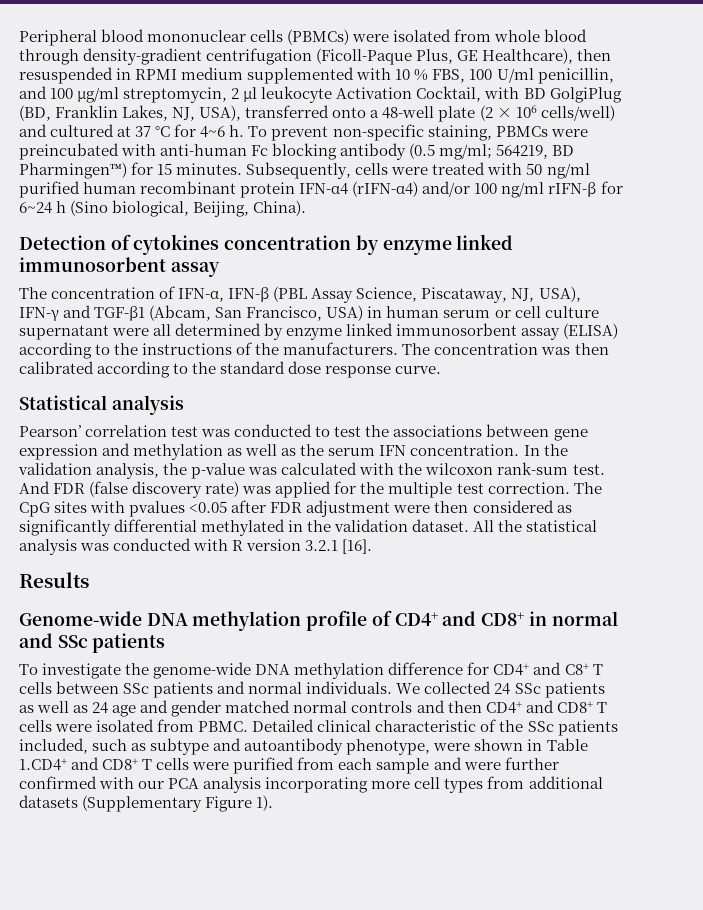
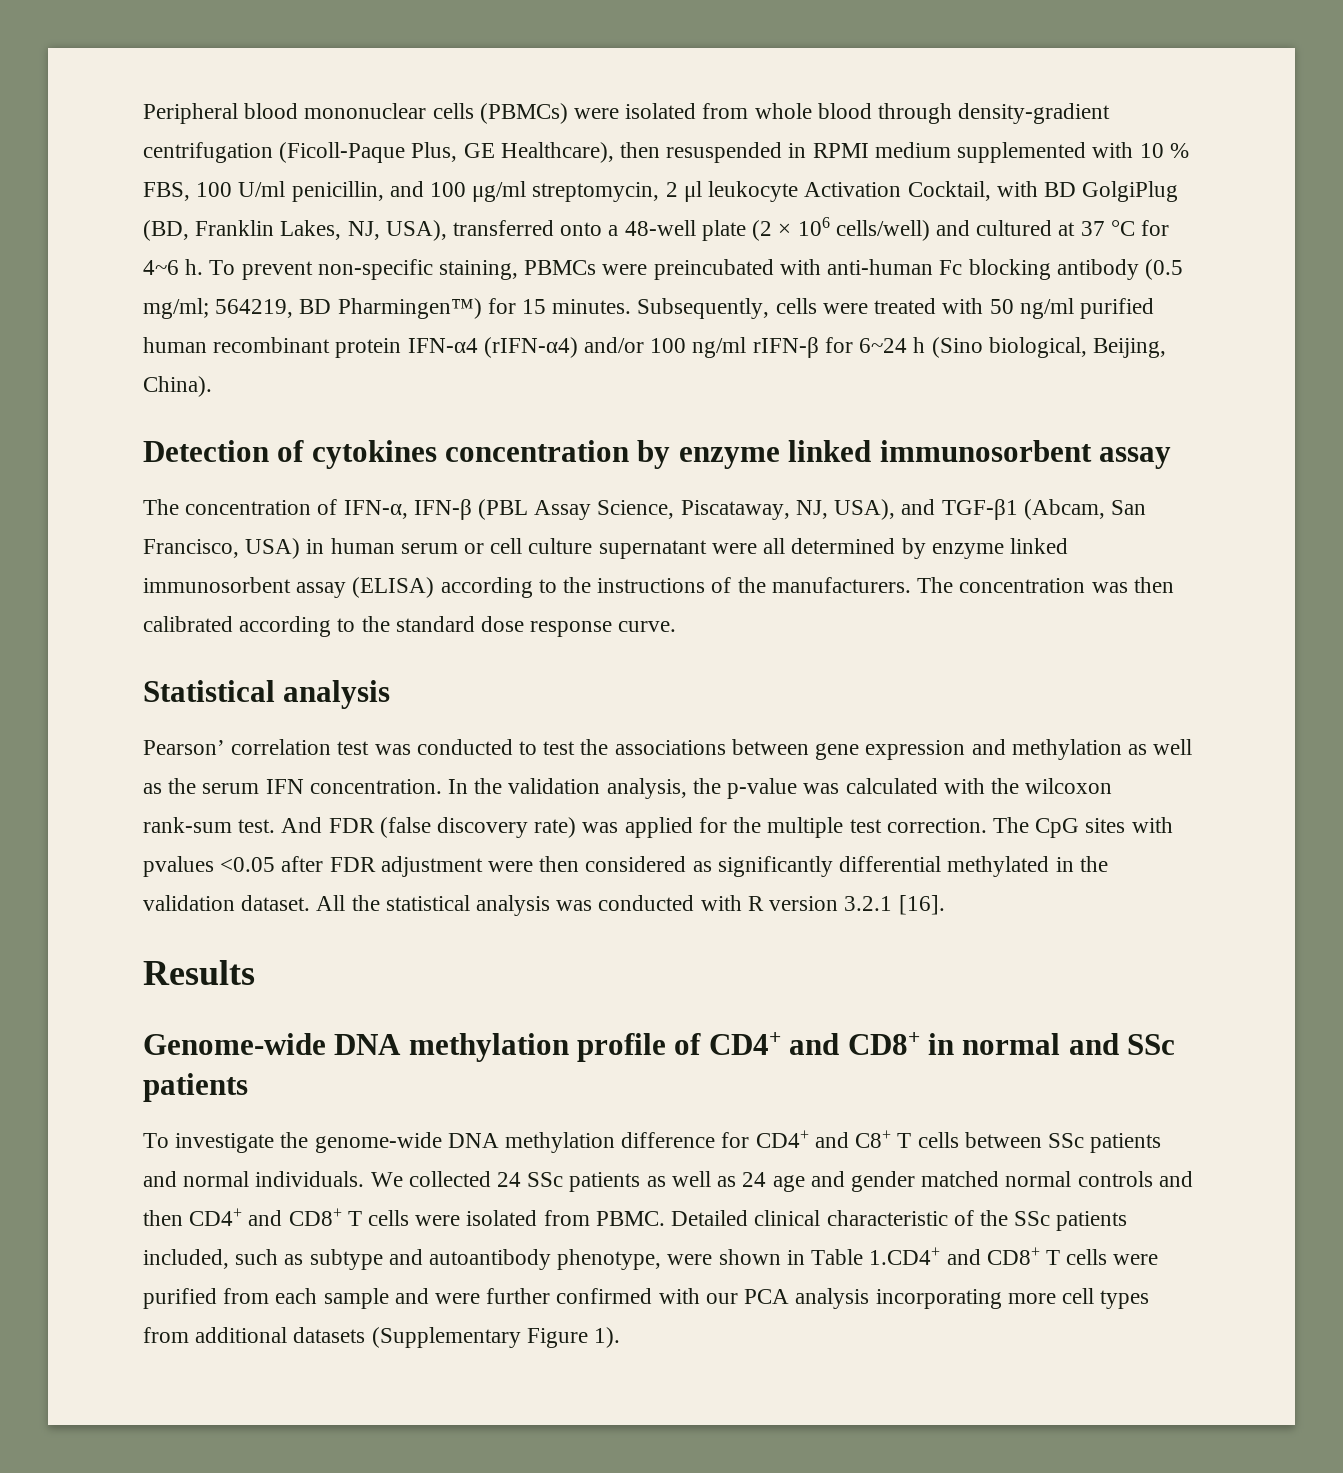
- The concentration of IFN-α, IFN-β (PBL Assay Science, Piscataway, NJ, USA), IFN-γ and TGF-β1 (Abcam, San Francisco, USA) in human serum or cell culture supernatant were all determined by enzyme linked immunosorbent assay (ELISA) according to the instructions of the manufacturers.
+ The concentration of IFN-α, IFN-β (PBL Assay Science, Piscataway, NJ, USA), and TGF-β1 (Abcam, San Francisco, USA) in human serum or cell culture supernatant were all determined by enzyme linked immunosorbent assay (ELISA) according to the instructions of the manufacturers.

